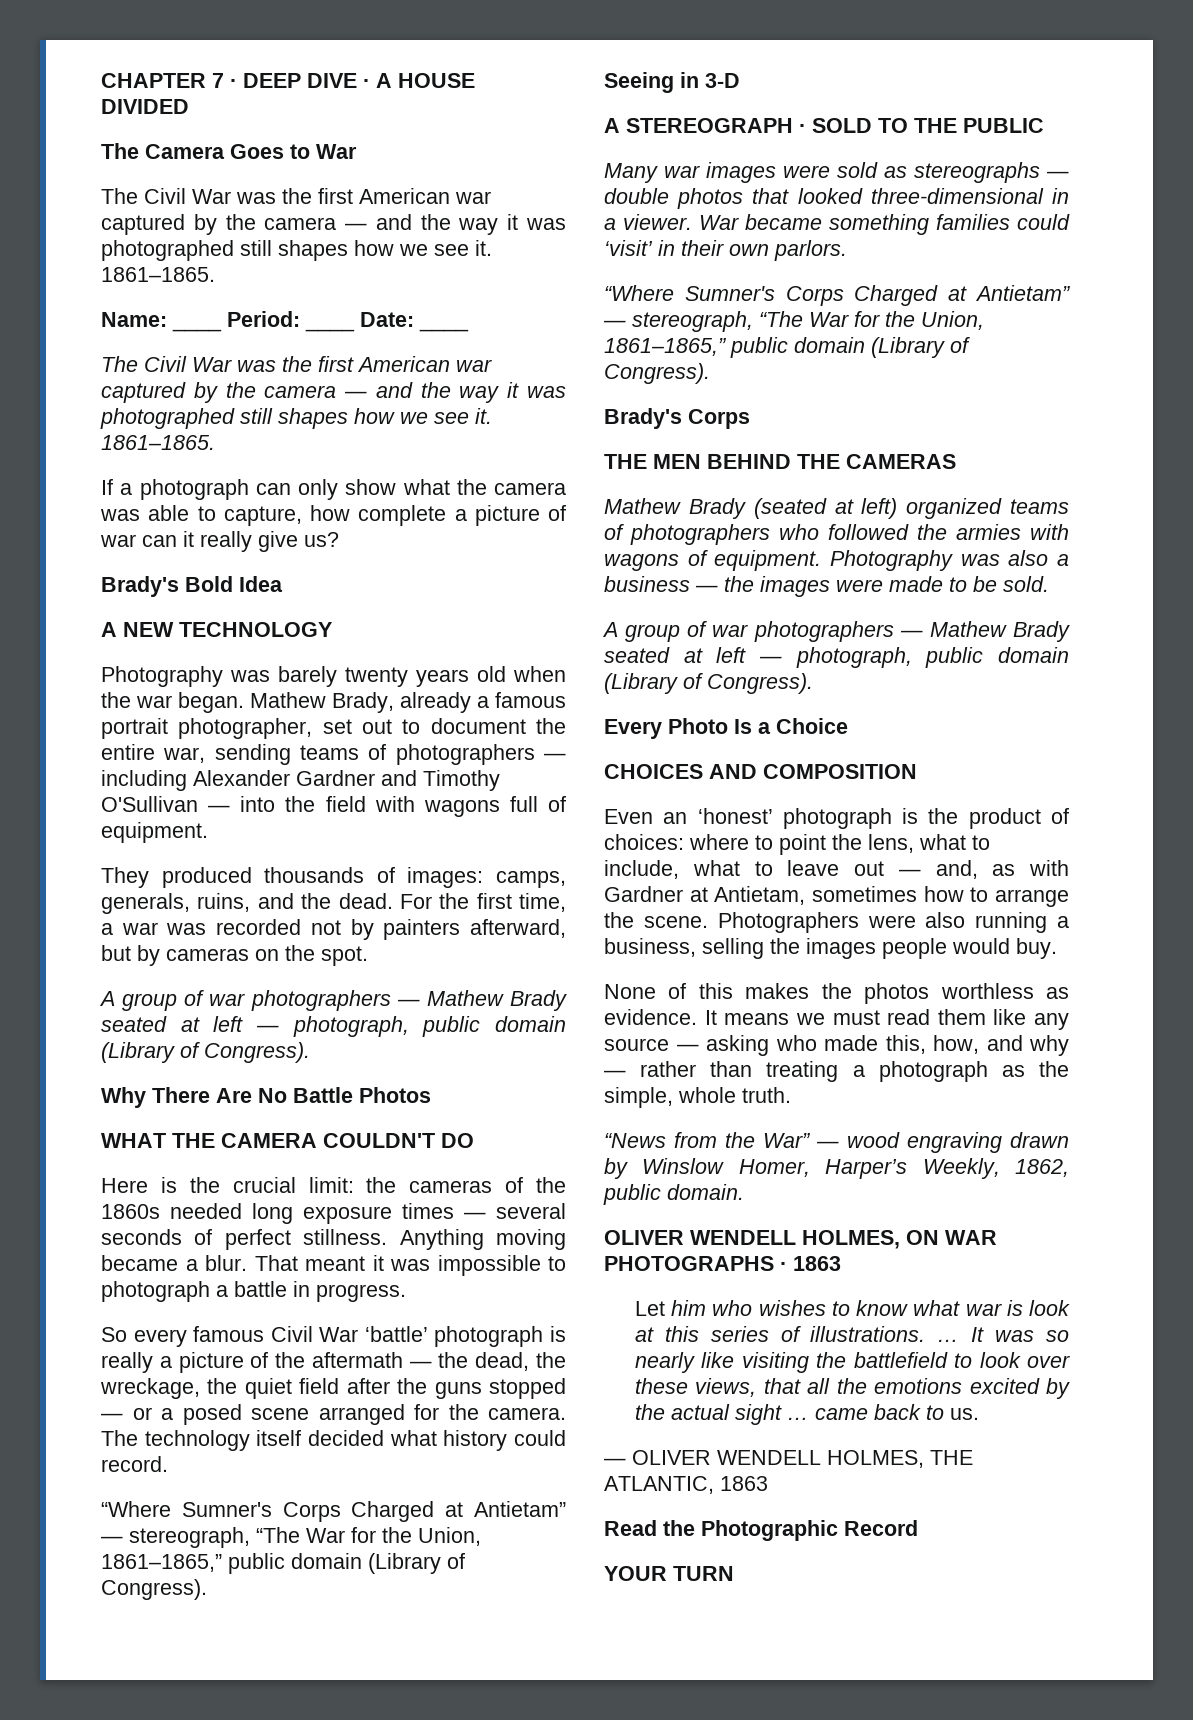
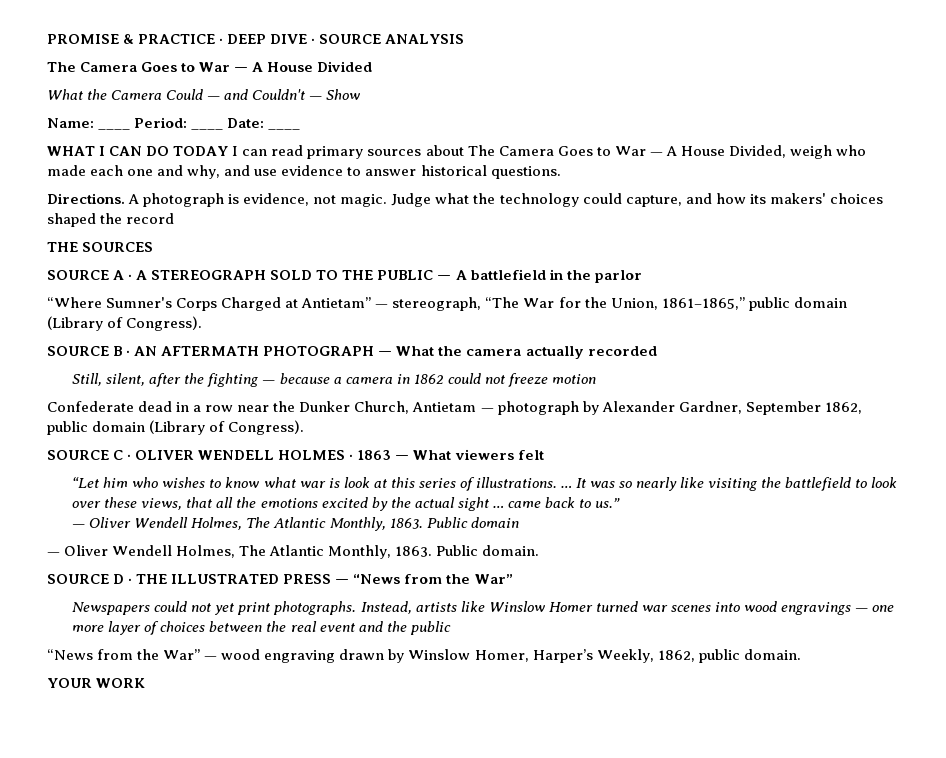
- CHAPTER 7 · DEEP DIVE · A HOUSE DIVIDED
- The Camera Goes to War
- The Civil War was the first American war captured by the camera — and the way it was photographed still shapes how we see it. 1861–1865.
+ PROMISE & PRACTICE · DEEP DIVE · SOURCE ANALYSIS
+ The Camera Goes to War — A House Divided
+ What the Camera Could — and Couldn't — Show
  Name: ____ Period: ____ Date: ____
- The Civil War was the first American war captured by the camera — and the way it was photographed still shapes how we see it. 1861–1865.
- If a photograph can only show what the camera was able to capture, how complete a picture of war can it really give us?
- Brady's Bold Idea
- A NEW TECHNOLOGY
- Photography was barely twenty years old when the war began. Mathew Brady, already a famous portrait photographer, set out to document the entire war, sending teams of photographers — including Alexander Gardner and Timothy O'Sullivan — into the field with wagons full of equipment.
- They produced thousands of images: camps, generals, ruins, and the dead. For the first time, a war was recorded not by painters afterward, but by cameras on the spot.
- A group of war photographers — Mathew Brady seated at left — photograph, public domain (Library of Congress).
- Why There Are No Battle Photos
- WHAT THE CAMERA COULDN'T DO
- Here is the crucial limit: the cameras of the 1860s needed long exposure times — several seconds of perfect stillness. Anything moving became a blur. That meant it was impossible to photograph a battle in progress.
- So every famous Civil War ‘battle’ photograph is really a picture of the aftermath — the dead, the wreckage, the quiet field after the guns stopped — or a posed scene arranged for the camera. The technology itself decided what history could record.
+ WHAT I CAN DO TODAY I can read primary sources about The Camera Goes to War — A House Divided, weigh who made each one and why, and use evidence to answer historical questions.
+ Directions. A photograph is evidence, not magic. Judge what the technology could capture, and how its makers' choices shaped the record
+ THE SOURCES
+ SOURCE A · A STEREOGRAPH SOLD TO THE PUBLIC — A battlefield in the parlor
- Seeing in 3-D
- A STEREOGRAPH · SOLD TO THE PUBLIC
- Many war images were sold as stereographs — double photos that looked three-dimensional in a viewer. War became something families could ‘visit’ in their own parlors.
- “Where Sumner's Corps Charged at Antietam” — stereograph, “The War for the Union, 1861–1865,” public domain (Library of Congress).
- Brady's Corps
- THE MEN BEHIND THE CAMERAS
- Mathew Brady (seated at left) organized teams of photographers who followed the armies with wagons of equipment. Photography was also a business — the images were made to be sold.
- A group of war photographers — Mathew Brady seated at left — photograph, public domain (Library of Congress).
- Every Photo Is a Choice
- CHOICES AND COMPOSITION
- Even an ‘honest’ photograph is the product of choices: where to point the lens, what to include, what to leave out — and, as with Gardner at Antietam, sometimes how to arrange the scene. Photographers were also running a business, selling the images people would buy.
- None of this makes the photos worthless as evidence. It means we must read them like any source — asking who made this, how, and why — rather than treating a photograph as the simple, whole truth.
- “News from the War” — wood engraving drawn by Winslow Homer, Harper’s Weekly, 1862, public domain.
- OLIVER WENDELL HOLMES, ON WAR PHOTOGRAPHS · 1863
- Let him who wishes to know what war is look at this series of illustrations.
+ SOURCE B · AN AFTERMATH PHOTOGRAPH — What the camera actually recorded
+ Still, silent, after the fighting — because a camera in 1862 could not freeze motion
+ Confederate dead in a row near the Dunker Church, Antietam — photograph by Alexander Gardner, September 1862, public domain (Library of Congress).
+ SOURCE C · OLIVER WENDELL HOLMES · 1863 — What viewers felt
+ “Let him who wishes to know what war is look at this series of illustrations.
- It was so nearly like visiting the battlefield to look over these views, that all the emotions excited by the actual sight … came back to us.
- — OLIVER WENDELL HOLMES, THE ATLANTIC, 1863
- Read the Photographic Record
+ It was so nearly like visiting the battlefield to look over these views, that all the emotions excited by the actual sight … came back to us.”
+ — Oliver Wendell Holmes, The Atlantic Monthly, 1863. Public domain
+ — Oliver Wendell Holmes, The Atlantic Monthly, 1863. Public domain.
+ SOURCE D · THE ILLUSTRATED PRESS — “News from the War”
+ Newspapers could not yet print photographs. Instead, artists like Winslow Homer turned war scenes into wood engravings — one more layer of choices between the real event and the public
+ “News from the War” — wood engraving drawn by Winslow Homer, Harper’s Weekly, 1862, public domain.
- YOUR TURN
+ YOUR WORK

